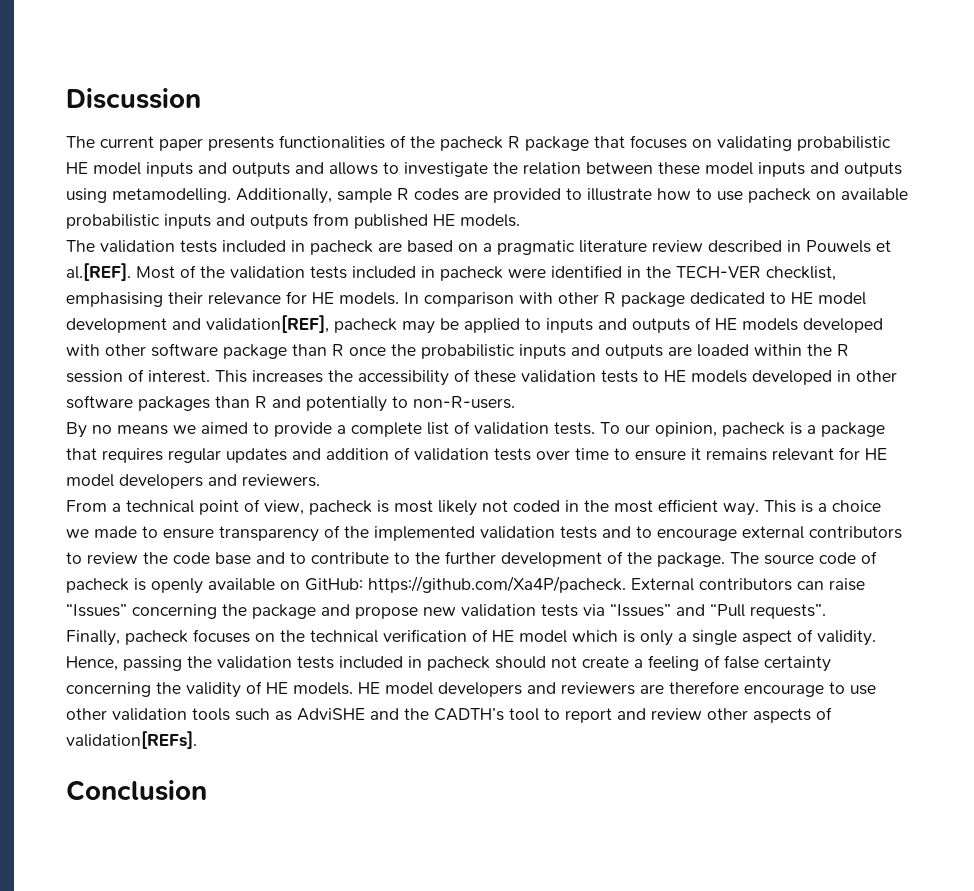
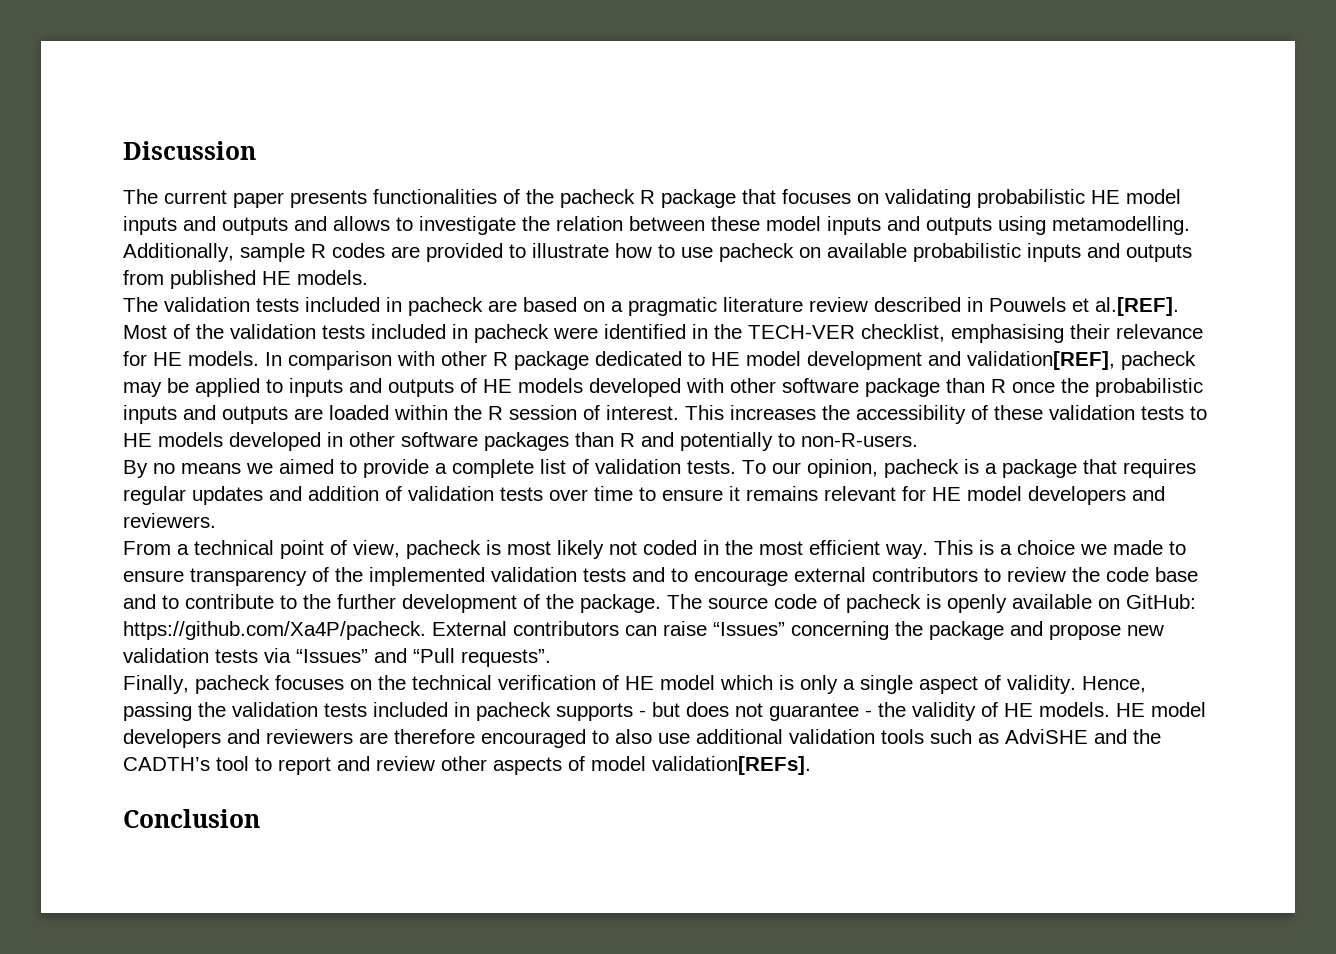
- Hence, passing the validation tests included in pacheck should not create a feeling of false certainty concerning the validity of HE models.
+ Hence, passing the validation tests included in pacheck supports - but does not guarantee - the validity of HE models.
- HE model developers and reviewers are therefore encourage to use other validation tools such as AdviSHE and the CADTH’s tool to report and review other aspects of validation[REFs].
+ HE model developers and reviewers are therefore encouraged to also use additional validation tools such as AdviSHE and the CADTH’s tool to report and review other aspects of model validation[REFs].

